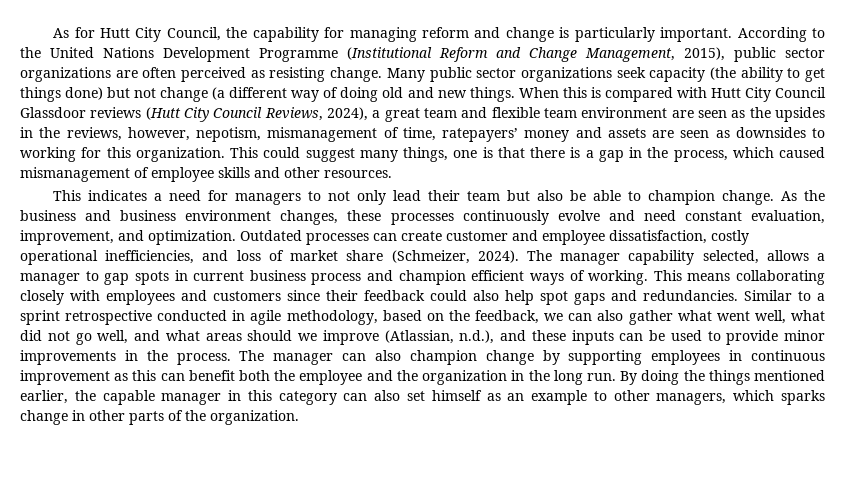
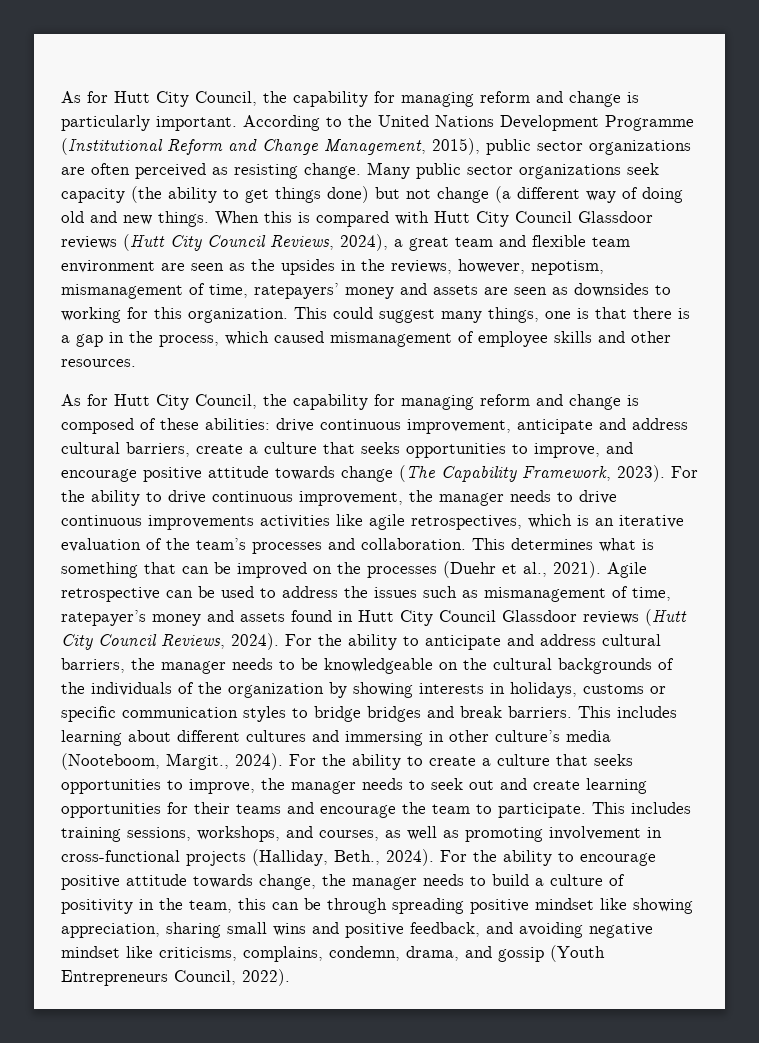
- This indicates a need for managers to not only lead their team but also be able to champion change. As the business and business environment changes, these processes continuously evolve and need constant evaluation, improvement, and optimization. Outdated processes can create customer and employee dissatisfaction, costly operational inefficiencies, and loss of market share (Schmeizer, 2024). The manager capability selected, allows a manager to gap spots in current business process and champion efficient ways of working. This means collaborating closely with employees and customers since their feedback could also help spot gaps and redundancies. Similar to a sprint retrospective conducted in agile methodology, based on the feedback, we can also gather what went well, what did not go well, and what areas should we improve (Atlassian, n.d.), and these inputs can be used to provide minor improvements in the process. The manager can also champion change by supporting employees in continuous improvement as this can benefit both the employee and the organization in the long run. By doing the things mentioned earlier, the capable manager in this category can also set himself as an example to other managers, which sparks change in other parts of the organization.
+ As for Hutt City Council, the capability for managing reform and change is composed of these abilities: drive continuous improvement, anticipate and address cultural barriers, create a culture that seeks opportunities to improve, and encourage positive attitude towards change (The Capability Framework, 2023). For the ability to drive continuous improvement, the manager needs to drive continuous improvements activities like agile retrospectives, which is an iterative evaluation of the team’s processes and collaboration. This determines what is something that can be improved on the processes (Duehr et al., 2021). Agile retrospective can be used to address the issues such as mismanagement of time, ratepayer’s money and assets found in Hutt City Council Glassdoor reviews (Hutt City Council Reviews, 2024). For the ability to anticipate and address cultural barriers, the manager needs to be knowledgeable on the cultural backgrounds of the individuals of the organization by showing interests in holidays, customs or specific communication styles to bridge bridges and break barriers. This includes learning about different cultures and immersing in other culture’s media (Nooteboom, Margit., 2024). For the ability to create a culture that seeks opportunities to improve, the manager needs to seek out and create learning opportunities for their teams and encourage the team to participate. This includes training sessions, workshops, and courses, as well as promoting involvement in cross-functional projects (Halliday, Beth., 2024). For the ability to encourage positive attitude towards change, the manager needs to build a culture of positivity in the team, this can be through spreading positive mindset like showing appreciation, sharing small wins and positive feedback, and avoiding negative mindset like criticisms, complains, condemn, drama, and gossip (Youth Entrepreneurs Council, 2022).

